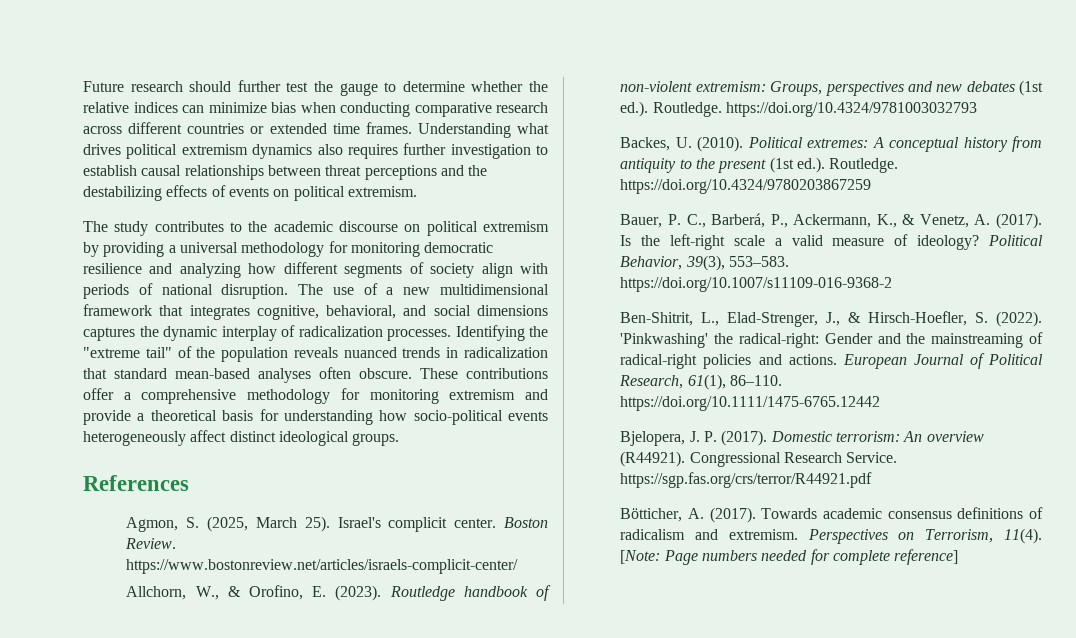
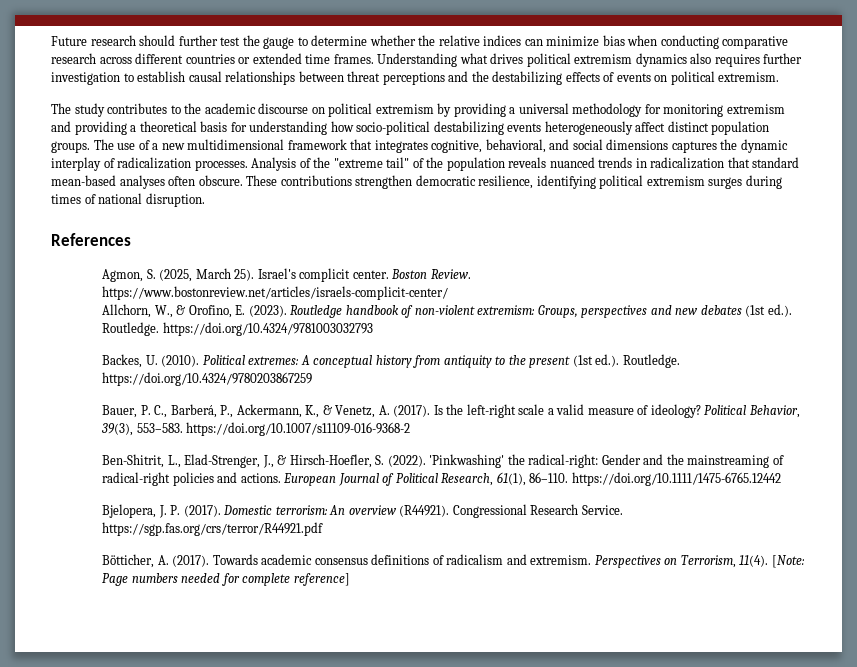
- The study contributes to the academic discourse on political extremism by providing a universal methodology for monitoring democratic resilience and analyzing how different segments of society align with periods of national disruption.
+ The study contributes to the academic discourse on political extremism by providing a universal methodology for monitoring extremism and providing a theoretical basis for understanding how socio-political destabilizing events heterogeneously affect distinct population groups.
- Identifying the "extreme tail" of the population reveals nuanced trends in radicalization that standard mean-based analyses often obscure.
+ Analysis of the "extreme tail" of the population reveals nuanced trends in radicalization that standard mean-based analyses often obscure.
- These contributions offer a comprehensive methodology for monitoring extremism and provide a theoretical basis for understanding how socio-political events heterogeneously affect distinct ideological groups.
+ These contributions strengthen democratic resilience, identifying political extremism surges during times of national disruption.

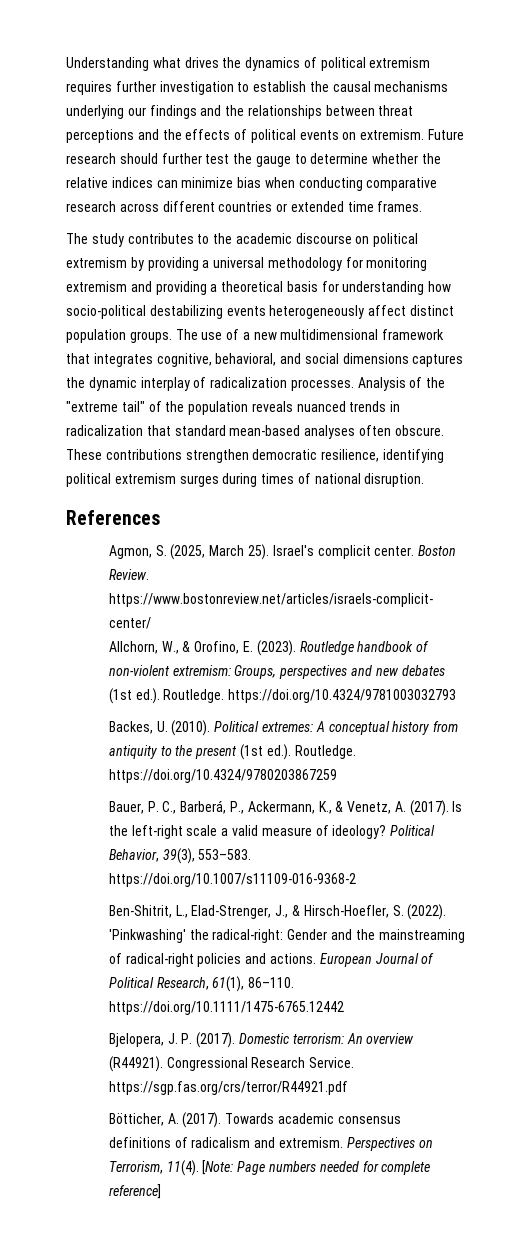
+ Understanding what drives the dynamics of political extremism requires further investigation to establish the causal mechanisms underlying our findings and the relationships between threat perceptions and the effects of political events on extremism.
- Understanding what drives political extremism dynamics also requires further investigation to establish causal relationships between threat perceptions and the destabilizing effects of events on political extremism.

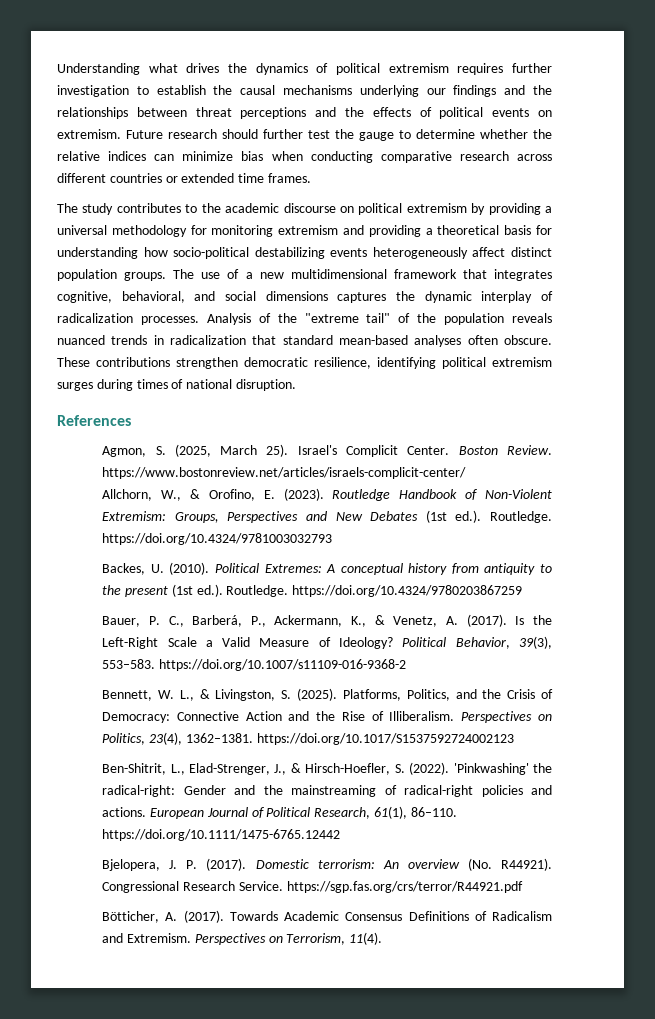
- Israel's complicit center.
+ Israel's Complicit Center.
- Routledge handbook of non-violent extremism: Groups, perspectives and new debates (1st ed.). Routledge. https://doi.org/10.4324/9781003032793
+ Routledge Handbook of Non-Violent Extremism: Groups, Perspectives and New Debates (1st ed.). Routledge. https://doi.org/10.4324/9781003032793
- Political extremes: A conceptual history from antiquity to the present (1st ed.). Routledge. https://doi.org/10.4324/9780203867259
+ Political Extremes: A conceptual history from antiquity to the present (1st ed.). Routledge. https://doi.org/10.4324/9780203867259
- Is the left-right scale a valid measure of ideology?
+ Is the Left-Right Scale a Valid Measure of Ideology?
+ Bennett, W. L., & Livingston, S. (2025). Platforms, Politics, and the Crisis of Democracy: Connective Action and the Rise of Illiberalism. Perspectives on Politics, 23(4), 1362–1381. https://doi.org/10.1017/S1537592724002123
- Domestic terrorism: An overview (R44921).
+ Domestic terrorism: An overview (No. R44921).
- Towards academic consensus definitions of radicalism and extremism. Perspectives on Terrorism, 11(4). [Note: Page numbers needed for complete reference]
+ Towards Academic Consensus Definitions of Radicalism and Extremism. Perspectives on Terrorism, 11(4).

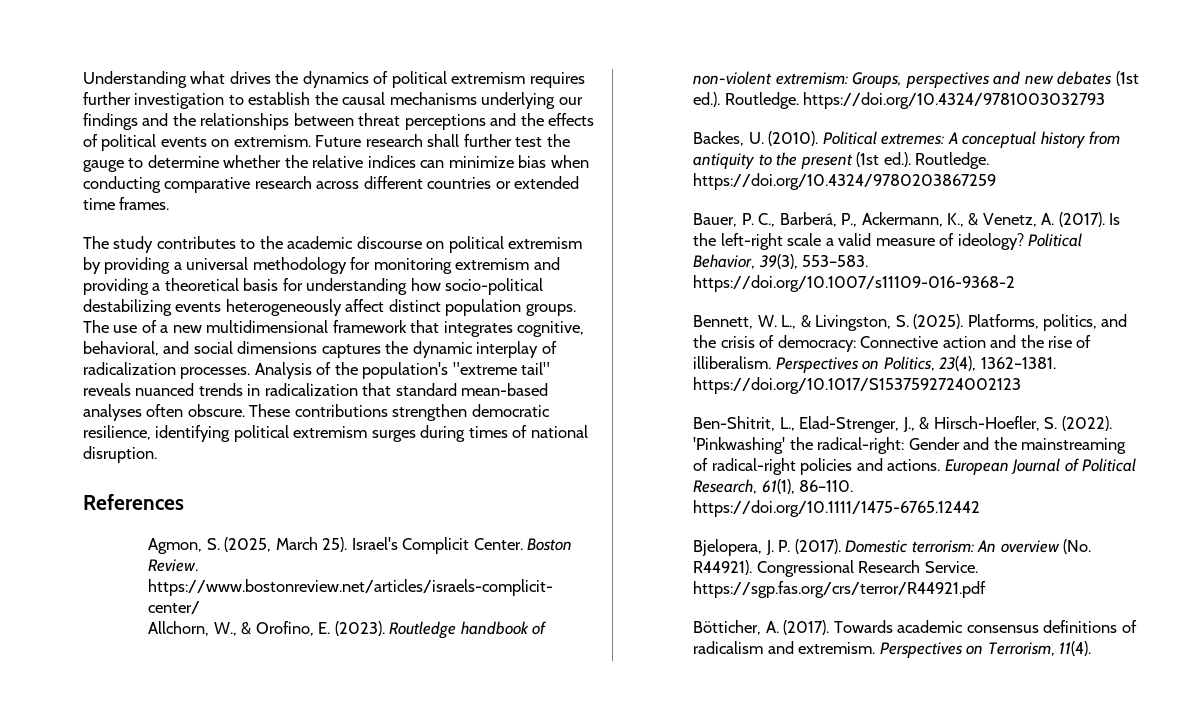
- Future research should further test the gauge to determine whether the relative indices can minimize bias when conducting comparative research across different countries or extended time frames.
+ Future research shall further test the gauge to determine whether the relative indices can minimize bias when conducting comparative research across different countries or extended time frames.
- Analysis of the "extreme tail" of the population reveals nuanced trends in radicalization that standard mean-based analyses often obscure.
+ Analysis of the population's "extreme tail" reveals nuanced trends in radicalization that standard mean-based analyses often obscure.
- Routledge Handbook of Non-Violent Extremism: Groups, Perspectives and New Debates (1st ed.). Routledge. https://doi.org/10.4324/9781003032793
+ Routledge handbook of non-violent extremism: Groups, perspectives and new debates (1st ed.). Routledge. https://doi.org/10.4324/9781003032793
- Political Extremes: A conceptual history from antiquity to the present (1st ed.). Routledge. https://doi.org/10.4324/9780203867259
+ Political extremes: A conceptual history from antiquity to the present (1st ed.). Routledge. https://doi.org/10.4324/9780203867259
- Is the Left-Right Scale a Valid Measure of Ideology?
+ Is the left-right scale a valid measure of ideology?
- Platforms, Politics, and the Crisis of Democracy: Connective Action and the Rise of Illiberalism.
+ Platforms, politics, and the crisis of democracy: Connective action and the rise of illiberalism.
- Towards Academic Consensus Definitions of Radicalism and Extremism.
+ Towards academic consensus definitions of radicalism and extremism.

